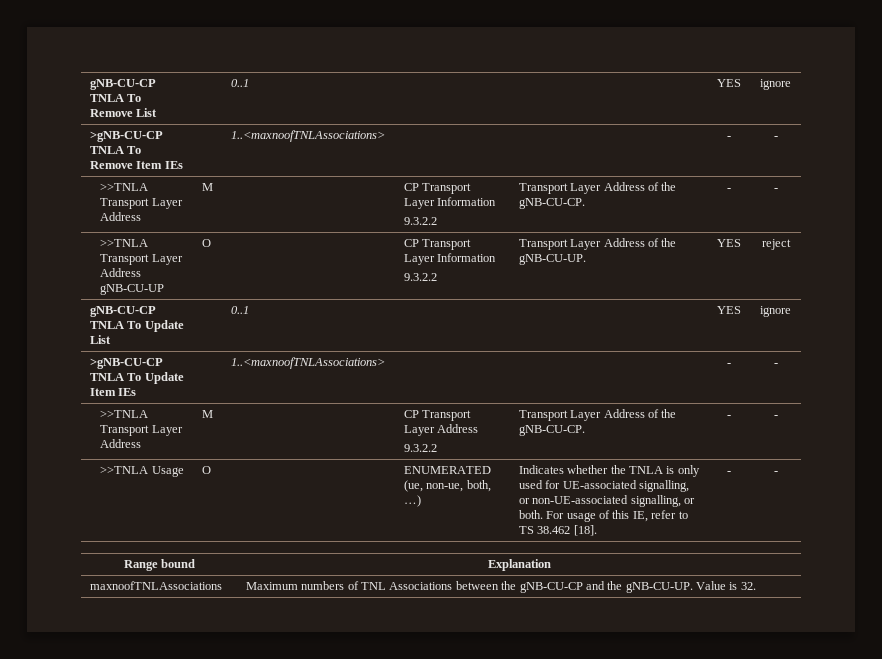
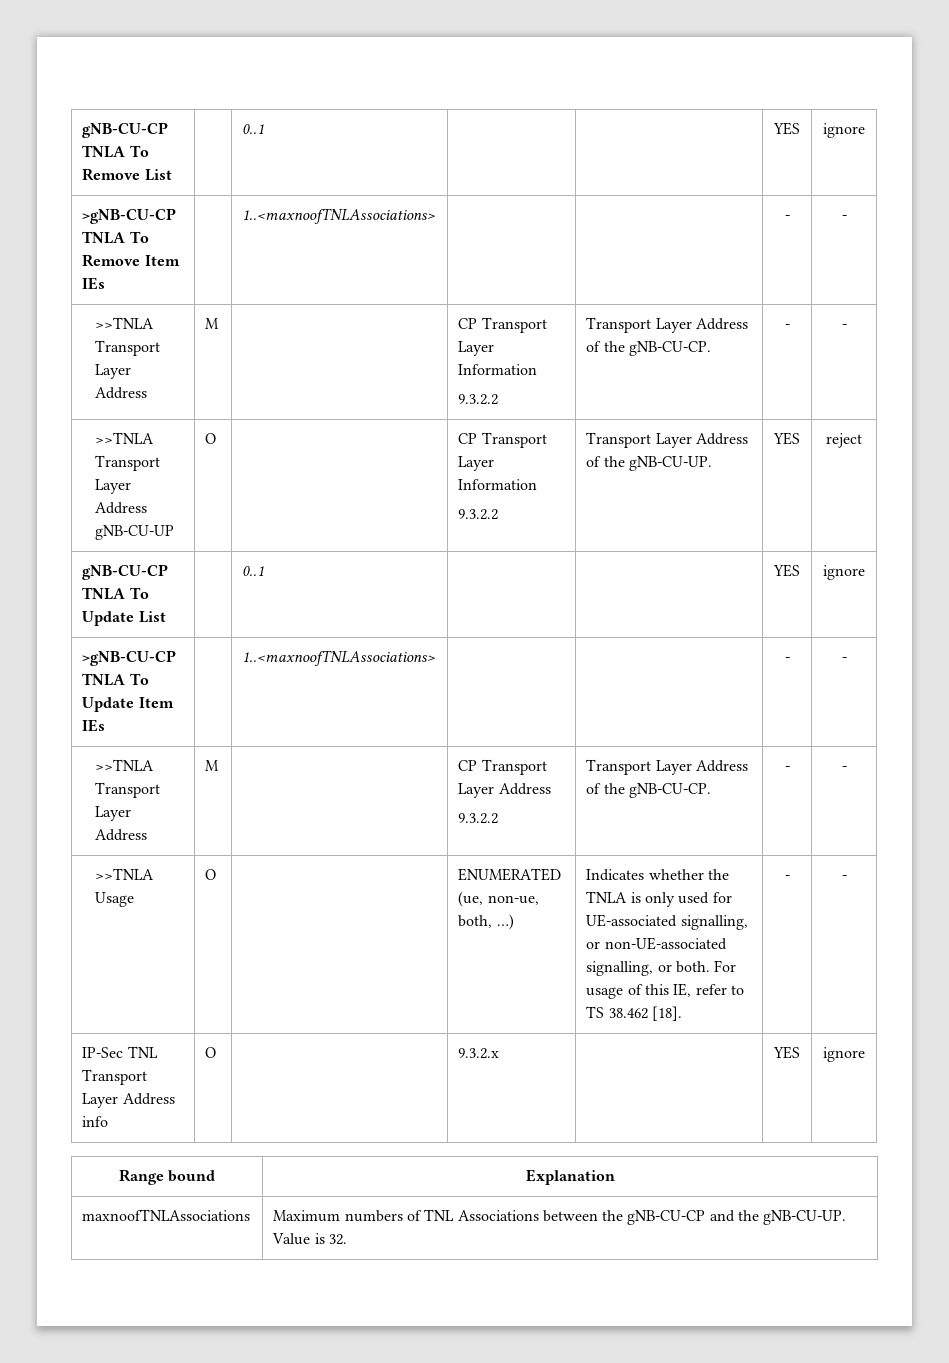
+ IP-Sec TNL Transport Layer Address info | O | | 9.3.2.x | | YES | ignore

